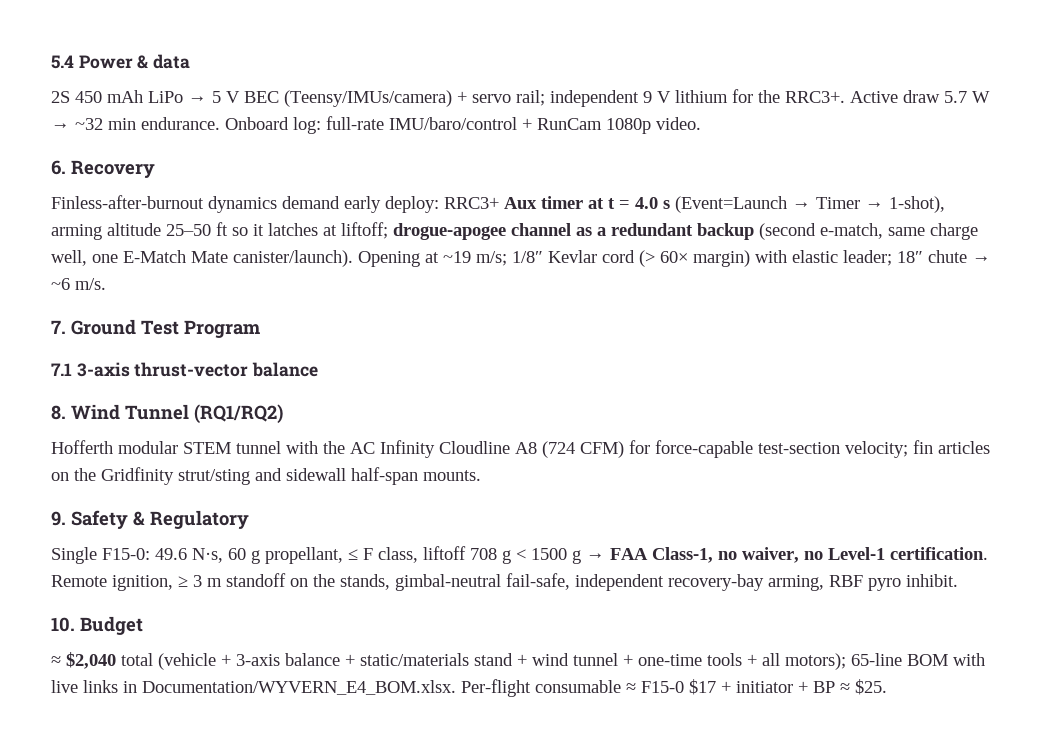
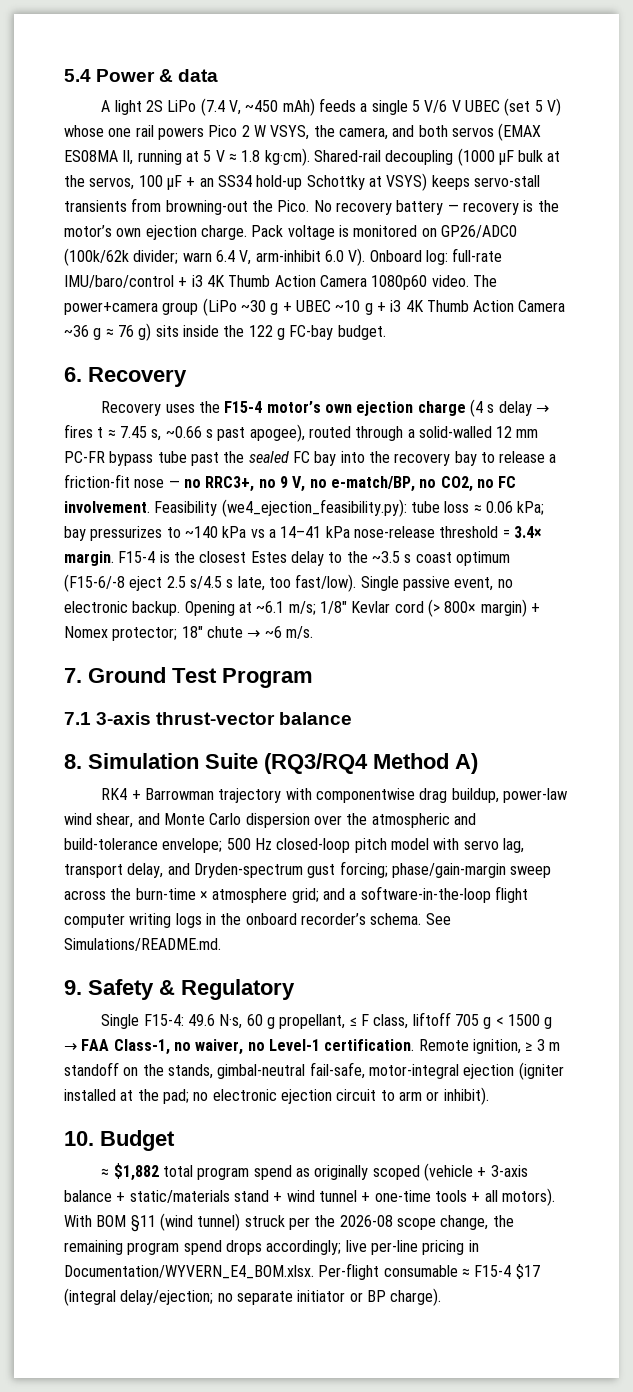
- 2S 450 mAh LiPo → 5 V BEC (Teensy/IMUs/camera) + servo rail; independent 9 V lithium for the RRC3+. Active draw 5.7 W → ~32 min endurance. Onboard log: full-rate IMU/baro/control + RunCam 1080p video.
+ A light 2S LiPo (7.4 V, ~450 mAh) feeds a single 5 V/6 V UBEC (set 5 V) whose one rail powers Pico 2 W VSYS, the camera, and both servos (EMAX ES08MA II, running at 5 V ≈ 1.8 kg·cm). Shared-rail decoupling (1000 µF bulk at the servos, 100 µF + an SS34 hold-up Schottky at VSYS) keeps servo-stall transients from browning-out the Pico. No recovery battery — recovery is the motor’s own ejection charge. Pack voltage is monitored on GP26/ADC0 (100k/62k divider; warn 6.4 V, arm-inhibit 6.0 V). Onboard log: full-rate IMU/baro/control + i3 4K Thumb Action Camera 1080p60 video. The power+camera group (LiPo ~30 g + UBEC ~10 g + i3 4K Thumb Action Camera ~36 g ≈ 76 g) sits inside the 122 g FC-bay budget.
  6. Recovery
- Finless-after-burnout dynamics demand early deploy: RRC3+ Aux timer at t = 4.0 s (Event=Launch → Timer → 1-shot), arming altitude 25–50 ft so it latches at liftoff; drogue-apogee channel as a redundant backup (second e-match, same charge well, one E-Match Mate canister/launch).
+ Recovery uses the F15-4 motor’s own ejection charge (4 s delay → fires t ≈ 7.45 s, ~0.66 s past apogee), routed through a solid-walled 12 mm PC-FR bypass tube past the sealed FC bay into the recovery bay to release a friction-fit nose — no RRC3+, no 9 V, no e-match/BP, no CO2, no FC involvement. Feasibility (we4_ejection_feasibility.py): tube loss ≈ 0.06 kPa; bay pressurizes to ~140 kPa vs a 14–41 kPa nose-release threshold = 3.4× margin. F15-4 is the closest Estes delay to the ~3.5 s coast optimum (F15-6/-8 eject 2.5 s/4.5 s late, too fast/low). Single passive event, no electronic backup.
- Opening at ~19 m/s; 1/8″ Kevlar cord (> 60× margin) with elastic leader; 18″ chute → ~6 m/s.
+ Opening at ~6.1 m/s; 1/8″ Kevlar cord (> 800× margin) + Nomex protector; 18″ chute → ~6 m/s.
- 8. Wind Tunnel (RQ1/RQ2)
- Hofferth modular STEM tunnel with the AC Infinity Cloudline A8 (724 CFM) for force-capable test-section velocity; fin articles on the Gridfinity strut/sting and sidewall half-span mounts.
+ 8. Simulation Suite (RQ3/RQ4 Method A)
+ RK4 + Barrowman trajectory with componentwise drag buildup, power-law wind shear, and Monte Carlo dispersion over the atmospheric and build-tolerance envelope; 500 Hz closed-loop pitch model with servo lag, transport delay, and Dryden-spectrum gust forcing; phase/gain-margin sweep across the burn-time × atmosphere grid; and a software-in-the-loop flight computer writing logs in the onboard recorder’s schema. See Simulations/README.md.
- Single F15-0: 49.6 N·s, 60 g propellant, ≤ F class, liftoff 708 g < 1500 g → FAA Class-1, no waiver, no Level-1 certification.
+ Single F15-4: 49.6 N·s, 60 g propellant, ≤ F class, liftoff 705 g < 1500 g → FAA Class-1, no waiver, no Level-1 certification.
- Remote ignition, ≥ 3 m standoff on the stands, gimbal-neutral fail-safe, independent recovery-bay arming, RBF pyro inhibit.
+ Remote ignition, ≥ 3 m standoff on the stands, gimbal-neutral fail-safe, motor-integral ejection (igniter installed at the pad; no electronic ejection circuit to arm or inhibit).
  10. Budget
- ≈ $2,040 total (vehicle + 3-axis balance + static/materials stand + wind tunnel + one-time tools + all motors); 65-line BOM with live links in Documentation/WYVERN_E4_BOM.xlsx. Per-flight consumable ≈ F15-0 $17 + initiator + BP ≈ $25.
+ ≈ $1,882 total program spend as originally scoped (vehicle + 3-axis balance + static/materials stand + wind tunnel + one-time tools + all motors). With BOM §11 (wind tunnel) struck per the 2026-08 scope change, the remaining program spend drops accordingly; live per-line pricing in Documentation/WYVERN_E4_BOM.xlsx. Per-flight consumable ≈ F15-4 $17 (integral delay/ejection; no separate initiator or BP charge).

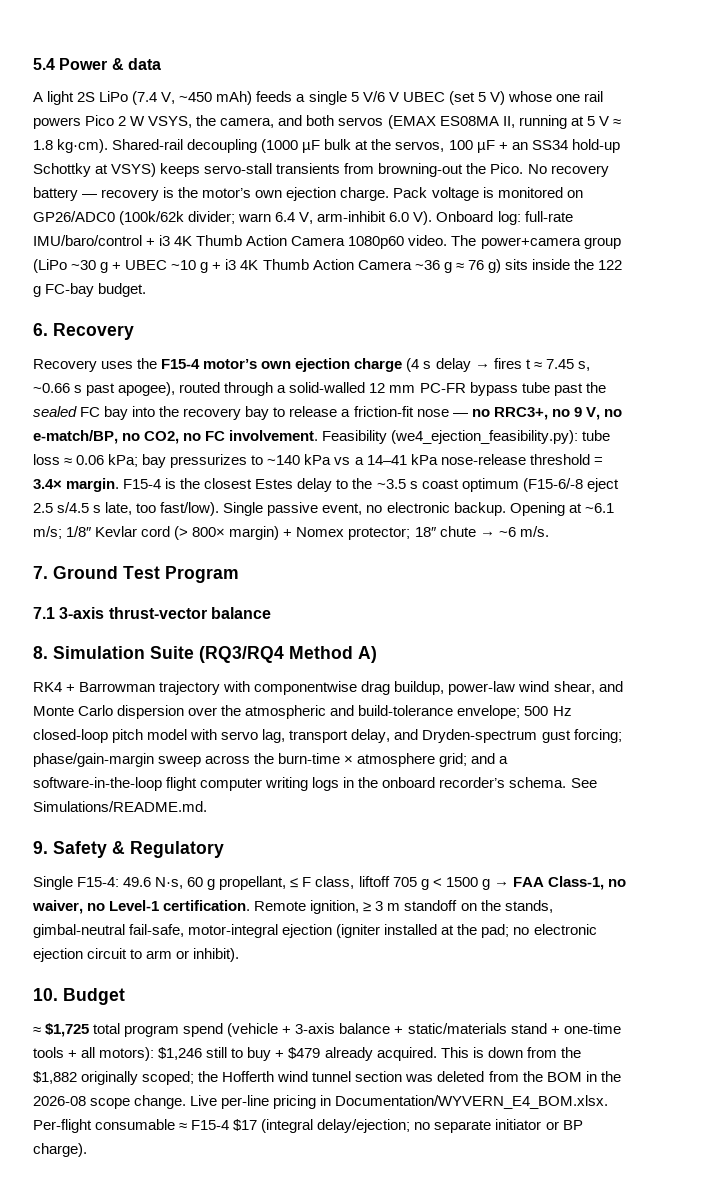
- ≈ $1,882 total program spend as originally scoped (vehicle + 3-axis balance + static/materials stand + wind tunnel + one-time tools + all motors). With BOM §11 (wind tunnel) struck per the 2026-08 scope change, the remaining program spend drops accordingly; live per-line pricing in Documentation/WYVERN_E4_BOM.xlsx. Per-flight consumable ≈ F15-4 $17 (integral delay/ejection; no separate initiator or BP charge).
+ ≈ $1,725 total program spend (vehicle + 3-axis balance + static/materials stand + one-time tools + all motors): $1,246 still to buy + $479 already acquired. This is down from the $1,882 originally scoped; the Hofferth wind tunnel section was deleted from the BOM in the 2026-08 scope change. Live per-line pricing in Documentation/WYVERN_E4_BOM.xlsx. Per-flight consumable ≈ F15-4 $17 (integral delay/ejection; no separate initiator or BP charge).

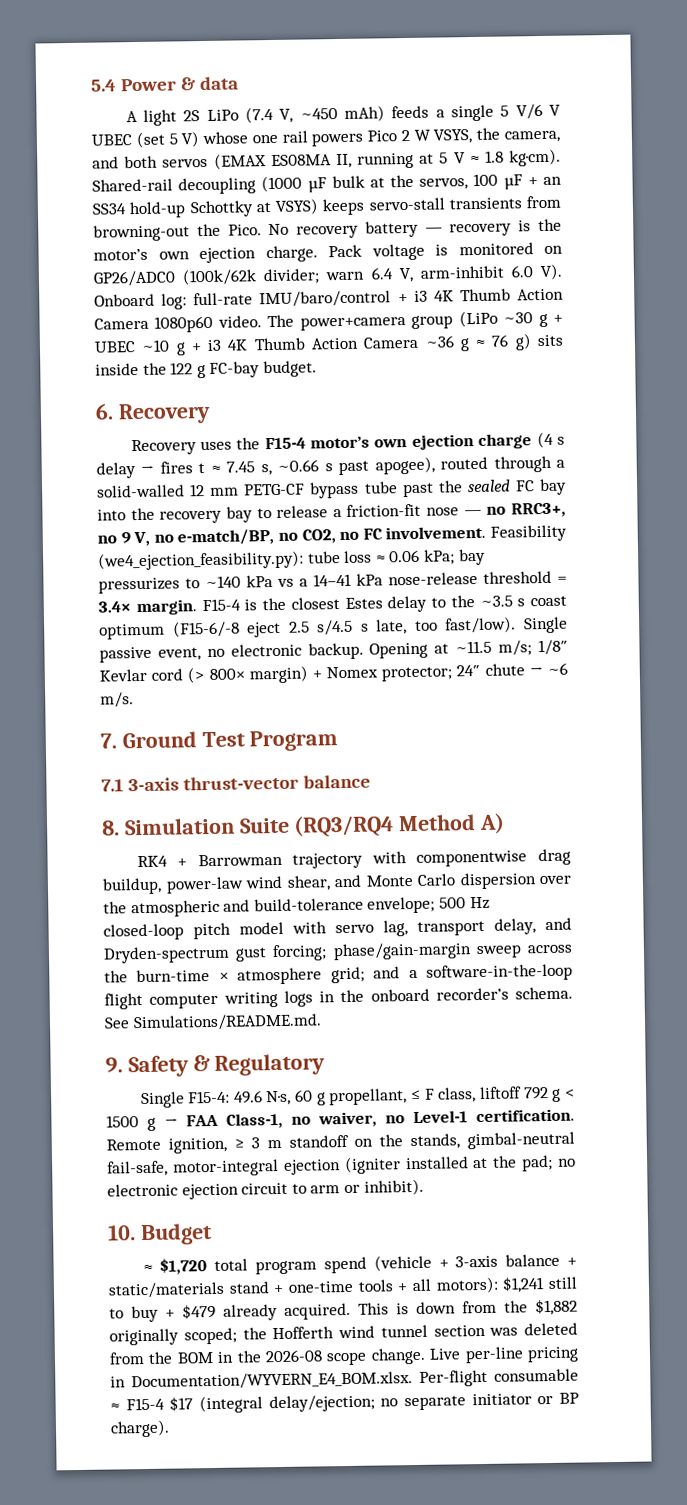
- Recovery uses the F15-4 motor’s own ejection charge (4 s delay → fires t ≈ 7.45 s, ~0.66 s past apogee), routed through a solid-walled 12 mm PC-FR bypass tube past the sealed FC bay into the recovery bay to release a friction-fit nose — no RRC3+, no 9 V, no e-match/BP, no CO2, no FC involvement.
+ Recovery uses the F15-4 motor’s own ejection charge (4 s delay → fires t ≈ 7.45 s, ~0.66 s past apogee), routed through a solid-walled 12 mm PETG-CF bypass tube past the sealed FC bay into the recovery bay to release a friction-fit nose — no RRC3+, no 9 V, no e-match/BP, no CO2, no FC involvement.
- Opening at ~6.1 m/s; 1/8″ Kevlar cord (> 800× margin) + Nomex protector; 18″ chute → ~6 m/s.
+ Opening at ~11.5 m/s; 1/8″ Kevlar cord (> 800× margin) + Nomex protector; 24″ chute → ~6 m/s.
- Single F15-4: 49.6 N·s, 60 g propellant, ≤ F class, liftoff 705 g < 1500 g → FAA Class-1, no waiver, no Level-1 certification.
+ Single F15-4: 49.6 N·s, 60 g propellant, ≤ F class, liftoff 792 g < 1500 g → FAA Class-1, no waiver, no Level-1 certification.
- ≈ $1,725 total program spend (vehicle + 3-axis balance + static/materials stand + one-time tools + all motors): $1,246 still to buy + $479 already acquired.
+ ≈ $1,720 total program spend (vehicle + 3-axis balance + static/materials stand + one-time tools + all motors): $1,241 still to buy + $479 already acquired.

